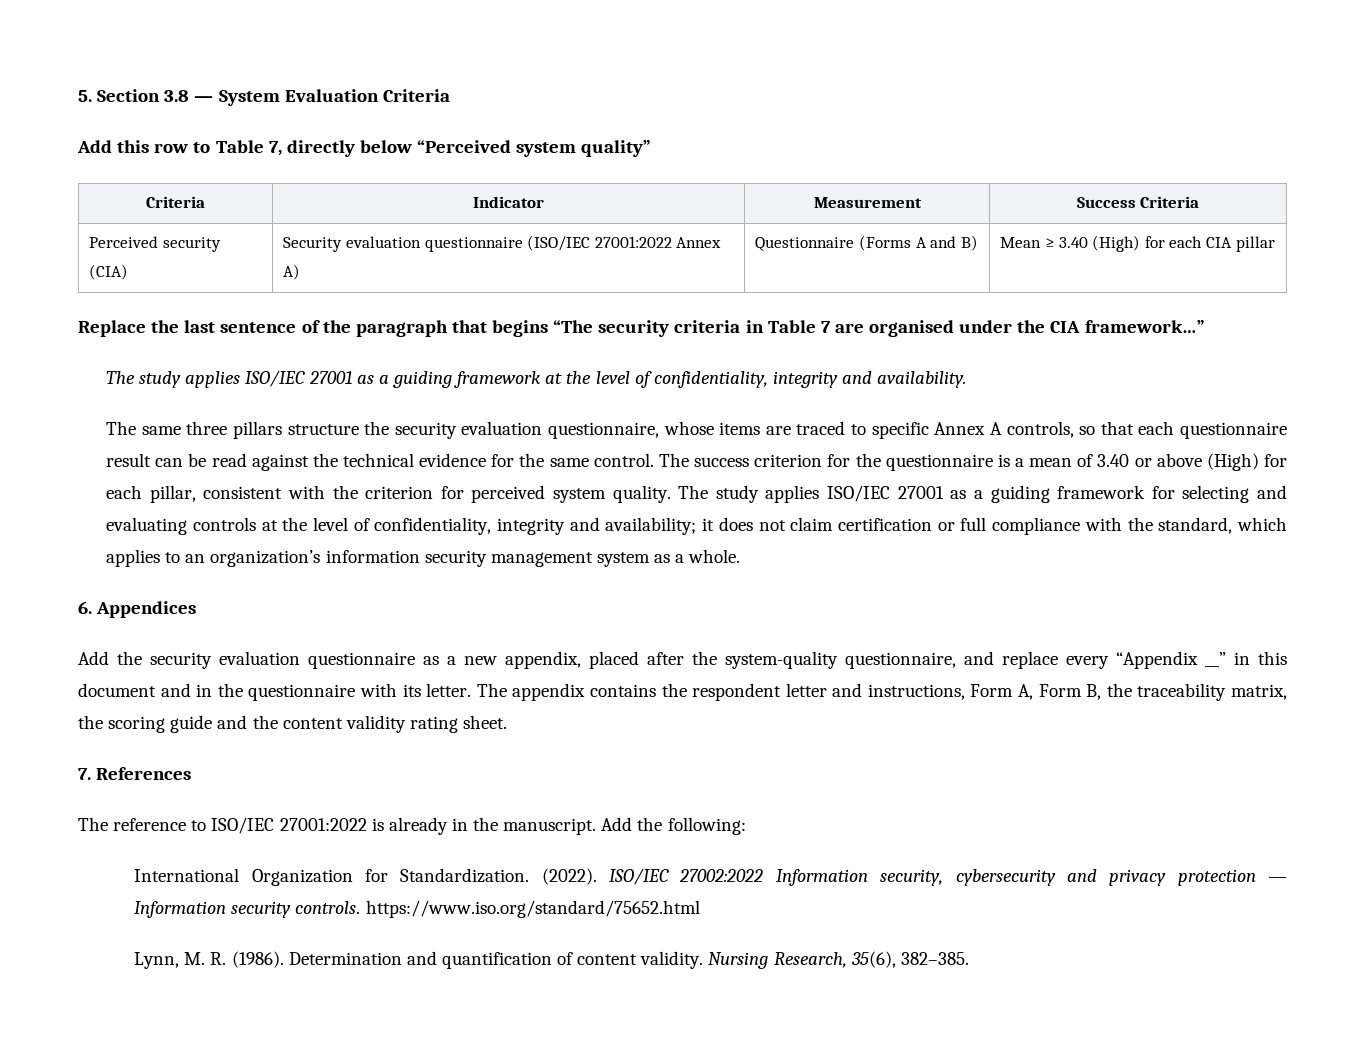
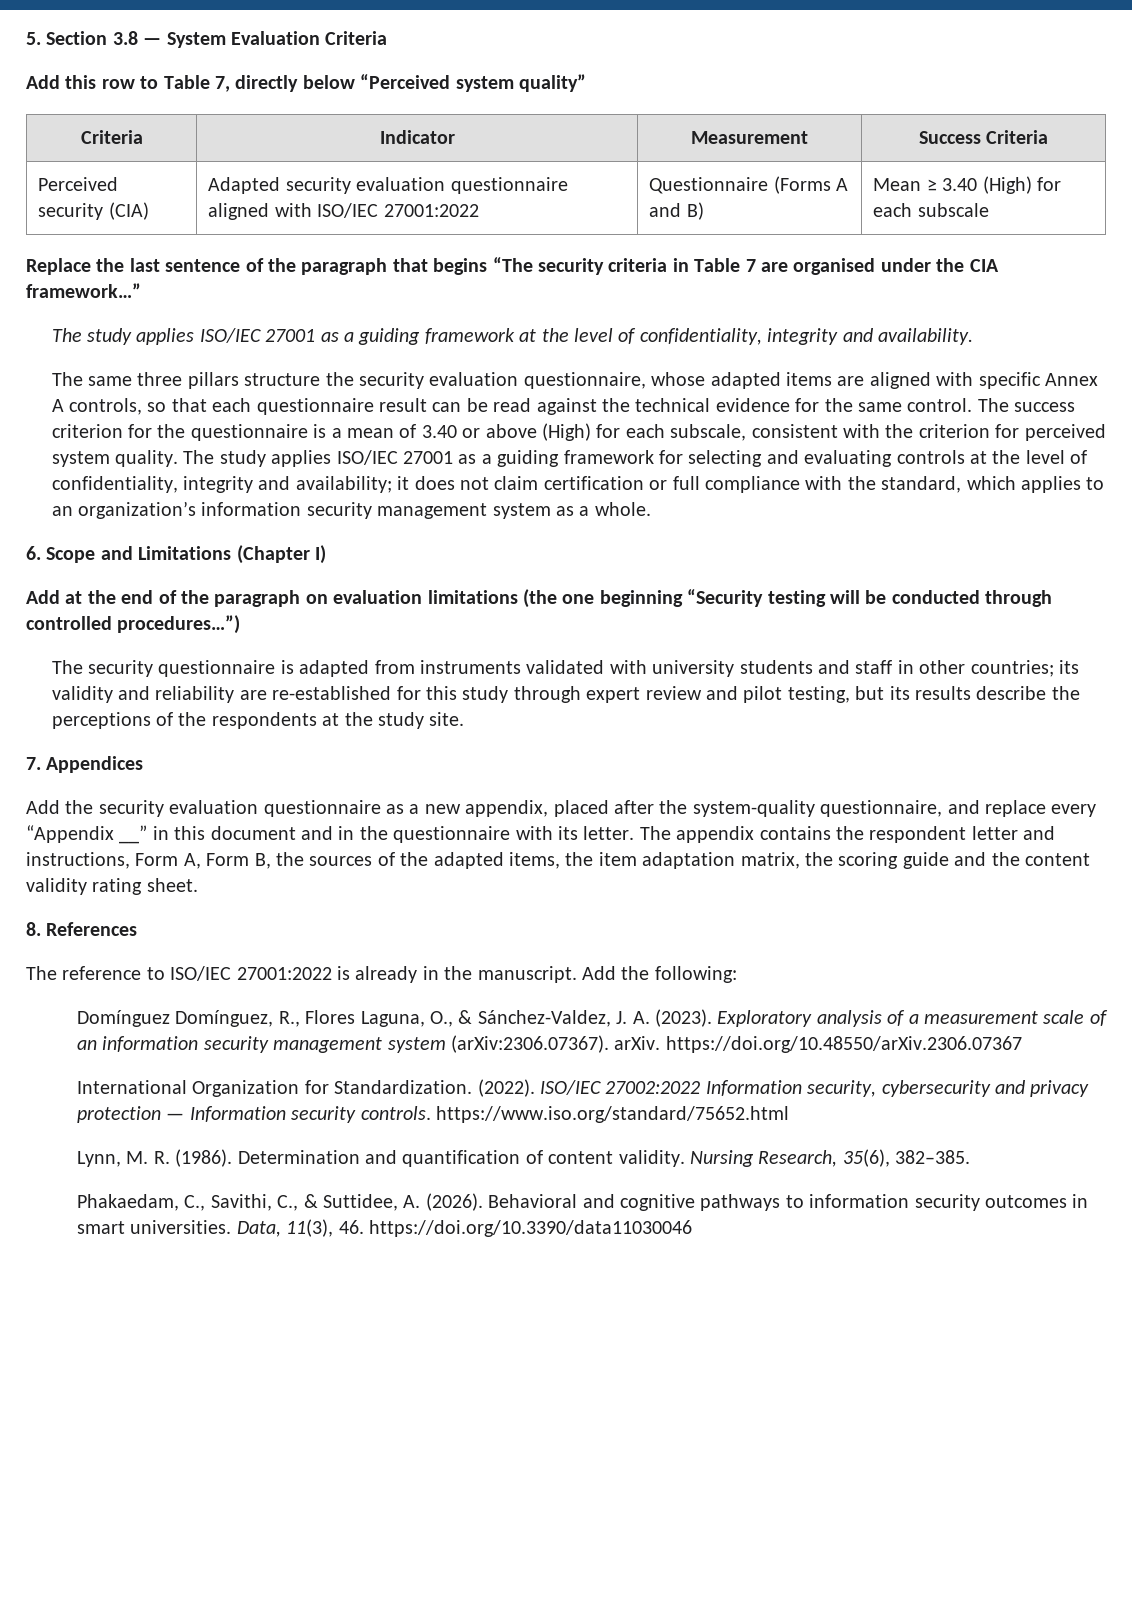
- Perceived security (CIA) | Security evaluation questionnaire (ISO/IEC 27001:2022 Annex A) | Questionnaire (Forms A and B) | Mean ≥ 3.40 (High) for each CIA pillar
+ Perceived security (CIA) | Adapted security evaluation questionnaire aligned with ISO/IEC 27001:2022 | Questionnaire (Forms A and B) | Mean ≥ 3.40 (High) for each subscale
- The same three pillars structure the security evaluation questionnaire, whose items are traced to specific Annex A controls, so that each questionnaire result can be read against the technical evidence for the same control.
+ The same three pillars structure the security evaluation questionnaire, whose adapted items are aligned with specific Annex A controls, so that each questionnaire result can be read against the technical evidence for the same control.
- The success criterion for the questionnaire is a mean of 3.40 or above (High) for each pillar, consistent with the criterion for perceived system quality.
+ The success criterion for the questionnaire is a mean of 3.40 or above (High) for each subscale, consistent with the criterion for perceived system quality.
- 6. Appendices
+ 6. Scope and Limitations (Chapter I)
+ Add at the end of the paragraph on evaluation limitations (the one beginning “Security testing will be conducted through controlled procedures…”)
+ The security questionnaire is adapted from instruments validated with university students and staff in other countries; its validity and reliability are re-established for this study through expert review and pilot testing, but its results describe the perceptions of the respondents at the study site.
+ 7. Appendices
- The appendix contains the respondent letter and instructions, Form A, Form B, the traceability matrix, the scoring guide and the content validity rating sheet.
+ The appendix contains the respondent letter and instructions, Form A, Form B, the sources of the adapted items, the item adaptation matrix, the scoring guide and the content validity rating sheet.
- 7. References
+ 8. References
+ Domínguez Domínguez, R., Flores Laguna, O., & Sánchez-Valdez, J. A. (2023). Exploratory analysis of a measurement scale of an information security management system (arXiv:2306.07367). arXiv. https://doi.org/10.48550/arXiv.2306.07367
+ Phakaedam, C., Savithi, C., & Suttidee, A. (2026). Behavioral and cognitive pathways to information security outcomes in smart universities. Data, 11(3), 46. https://doi.org/10.3390/data11030046

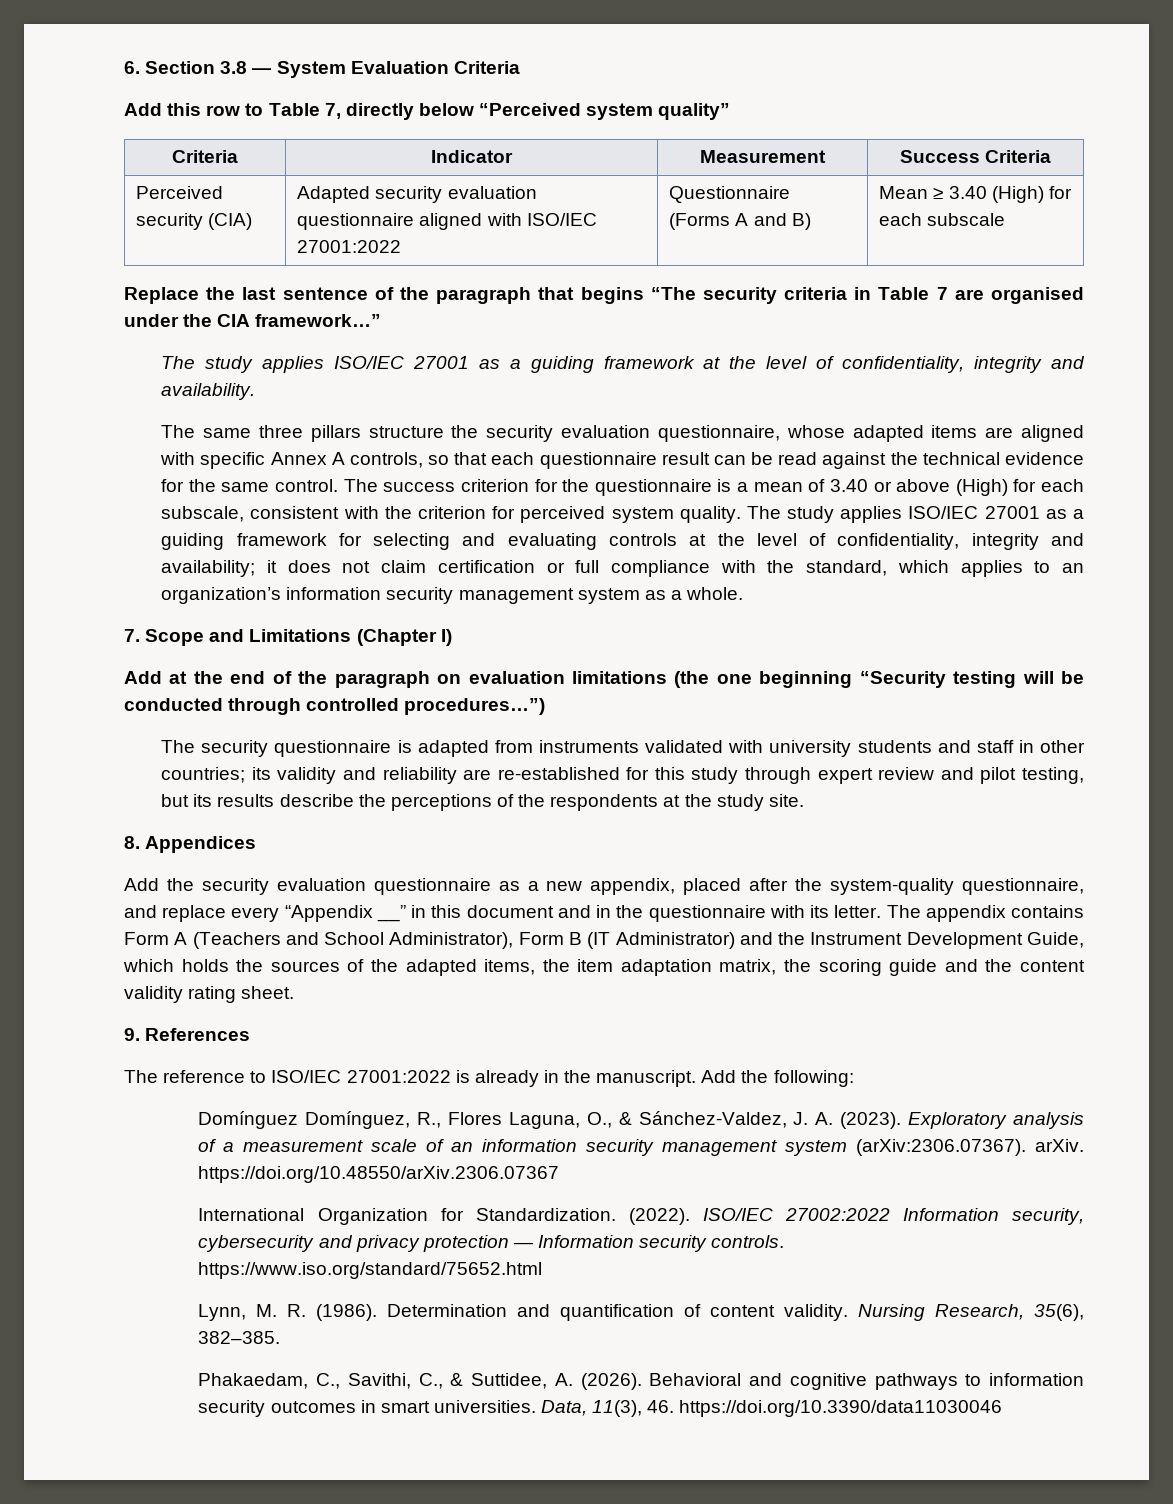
- 5. Section 3.8 — System Evaluation Criteria
+ 6. Section 3.8 — System Evaluation Criteria
- 6. Scope and Limitations (Chapter I)
+ 7. Scope and Limitations (Chapter I)
- 7. Appendices
+ 8. Appendices
- The appendix contains the respondent letter and instructions, Form A, Form B, the sources of the adapted items, the item adaptation matrix, the scoring guide and the content validity rating sheet.
+ The appendix contains Form A (Teachers and School Administrator), Form B (IT Administrator) and the Instrument Development Guide, which holds the sources of the adapted items, the item adaptation matrix, the scoring guide and the content validity rating sheet.
- 8. References
+ 9. References

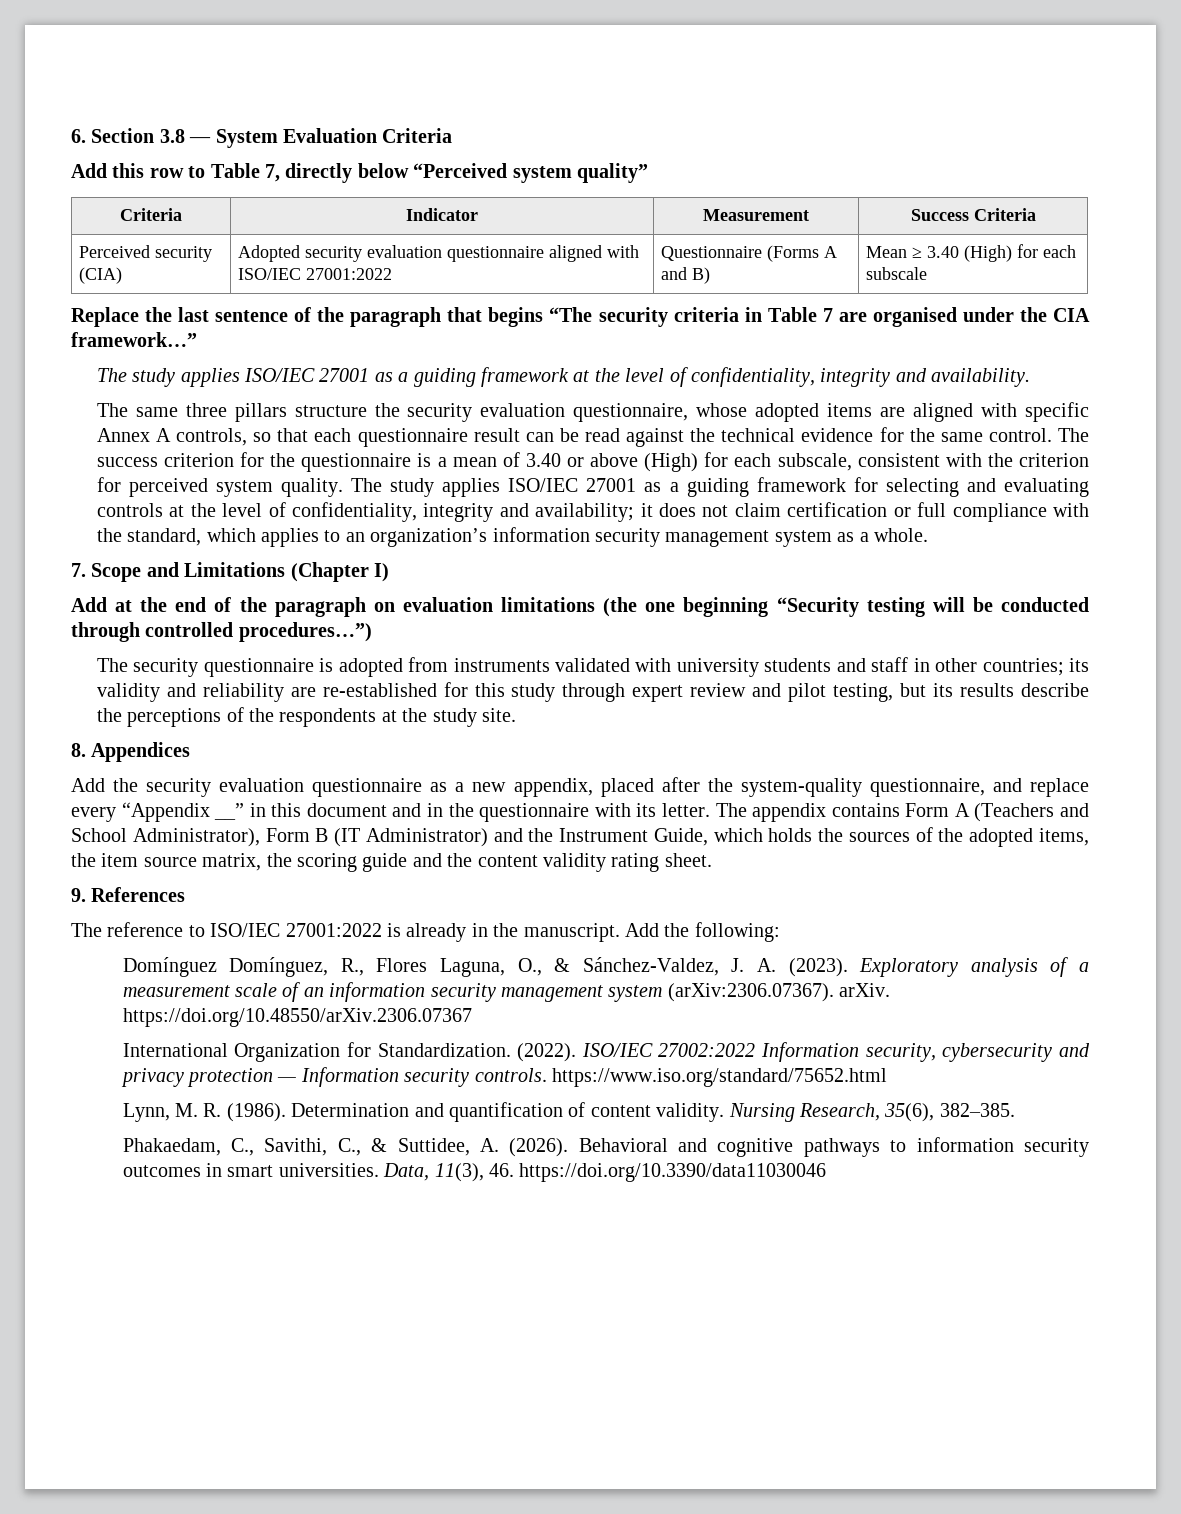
- Perceived security (CIA) | Adapted security evaluation questionnaire aligned with ISO/IEC 27001:2022 | Questionnaire (Forms A and B) | Mean ≥ 3.40 (High) for each subscale
+ Perceived security (CIA) | Adopted security evaluation questionnaire aligned with ISO/IEC 27001:2022 | Questionnaire (Forms A and B) | Mean ≥ 3.40 (High) for each subscale
- The same three pillars structure the security evaluation questionnaire, whose adapted items are aligned with specific Annex A controls, so that each questionnaire result can be read against the technical evidence for the same control.
+ The same three pillars structure the security evaluation questionnaire, whose adopted items are aligned with specific Annex A controls, so that each questionnaire result can be read against the technical evidence for the same control.
- The security questionnaire is adapted from instruments validated with university students and staff in other countries; its validity and reliability are re-established for this study through expert review and pilot testing, but its results describe the perceptions of the respondents at the study site.
+ The security questionnaire is adopted from instruments validated with university students and staff in other countries; its validity and reliability are re-established for this study through expert review and pilot testing, but its results describe the perceptions of the respondents at the study site.
- The appendix contains Form A (Teachers and School Administrator), Form B (IT Administrator) and the Instrument Development Guide, which holds the sources of the adapted items, the item adaptation matrix, the scoring guide and the content validity rating sheet.
+ The appendix contains Form A (Teachers and School Administrator), Form B (IT Administrator) and the Instrument Guide, which holds the sources of the adopted items, the item source matrix, the scoring guide and the content validity rating sheet.

